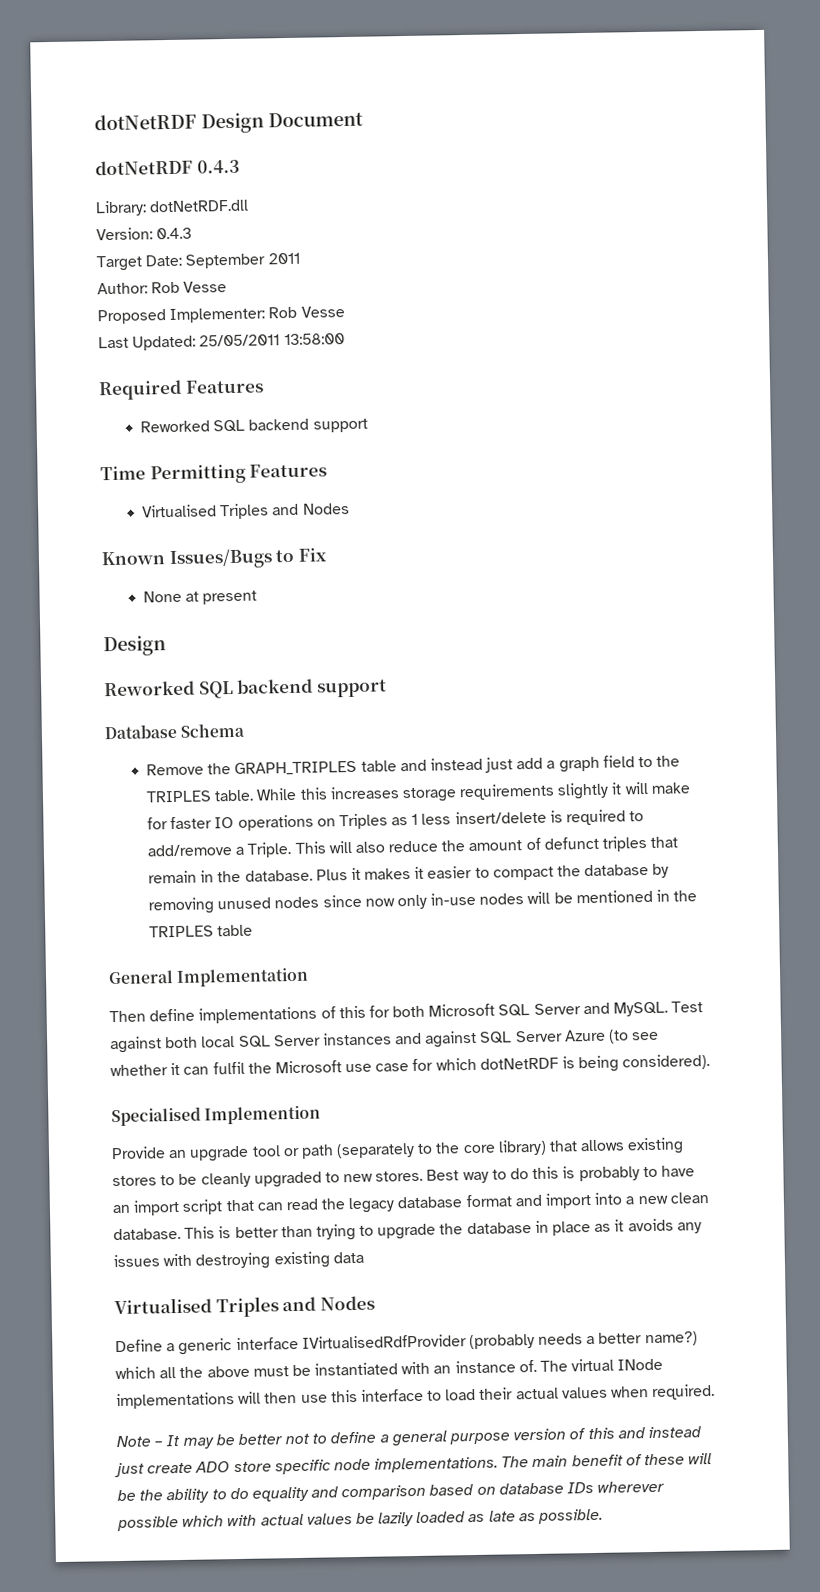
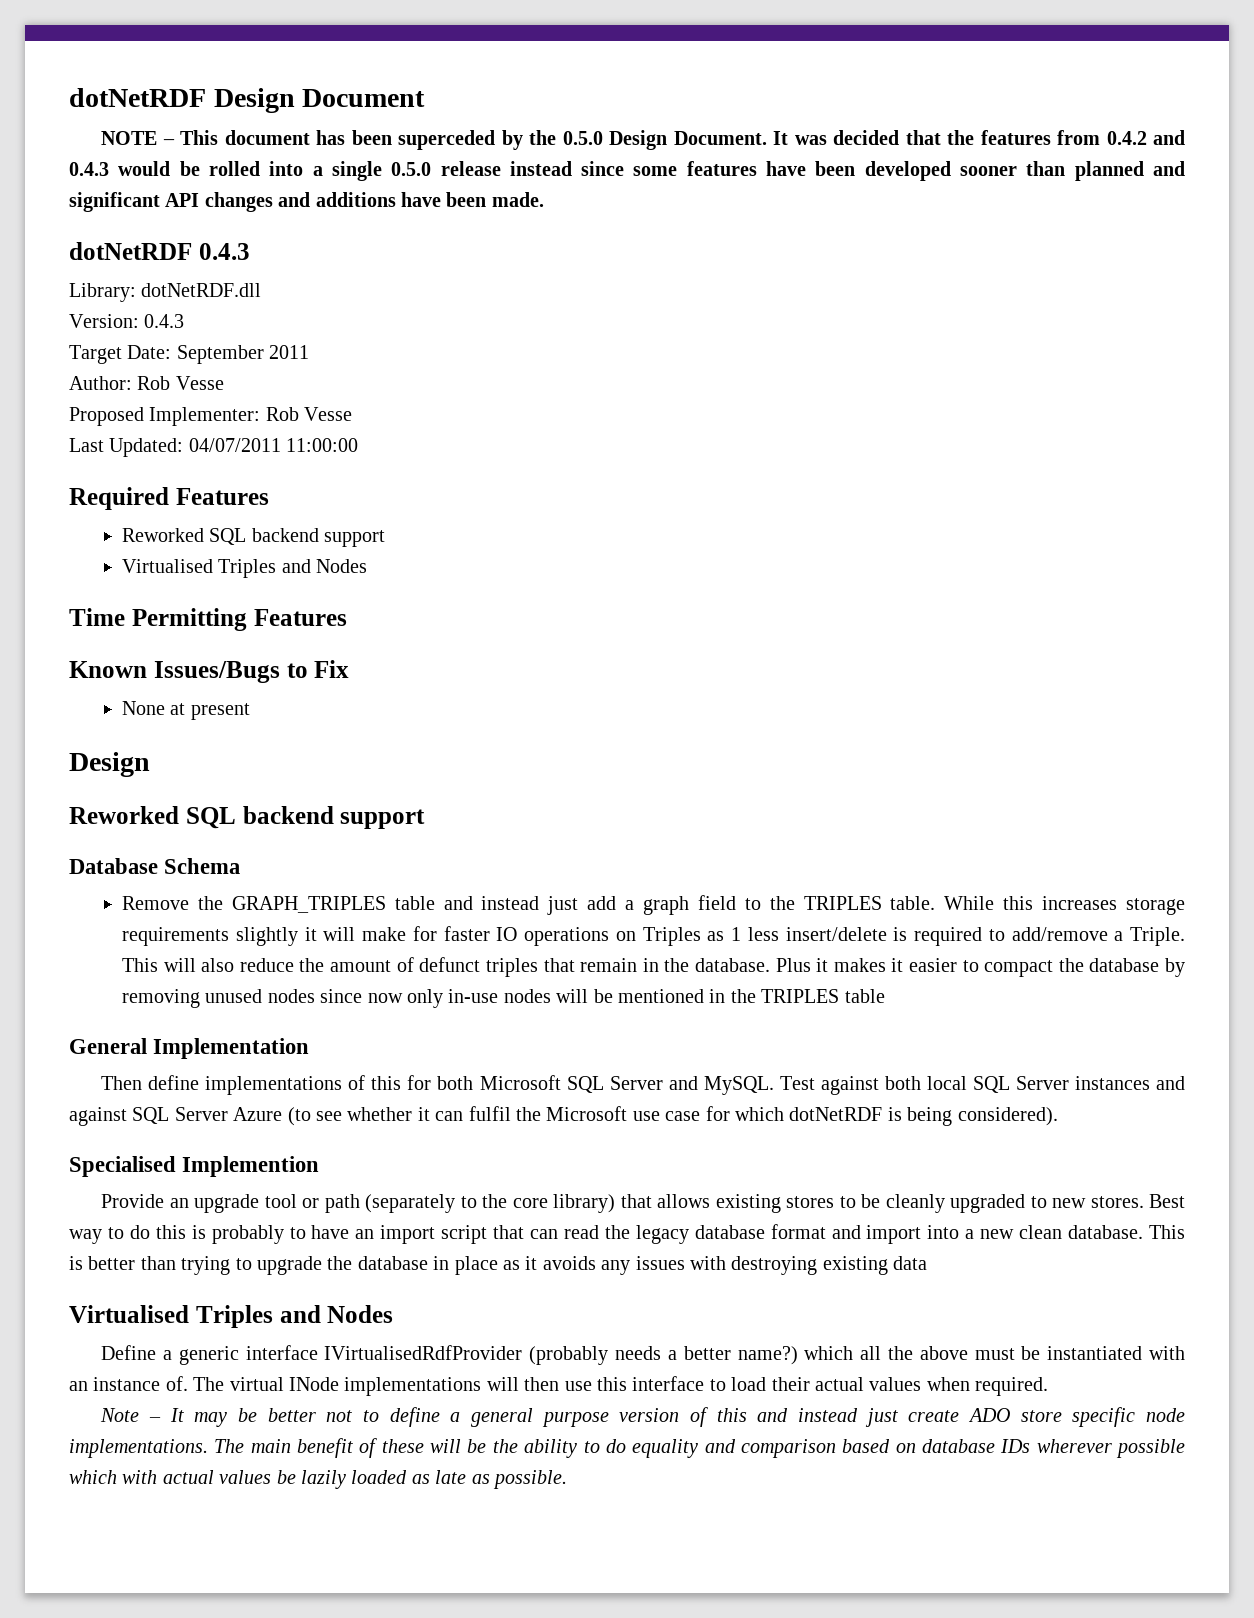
+ NOTE – This document has been superceded by the 0.5.0 Design Document. It was decided that the features from 0.4.2 and 0.4.3 would be rolled into a single 0.5.0 release instead since some features have been developed sooner than planned and significant API changes and additions have been made.
- Last Updated: 25/05/2011 13:58:00
+ Last Updated: 04/07/2011 11:00:00
  Required Features
  Reworked SQL backend support
+ Virtualised Triples and Nodes
  Time Permitting Features
- Virtualised Triples and Nodes

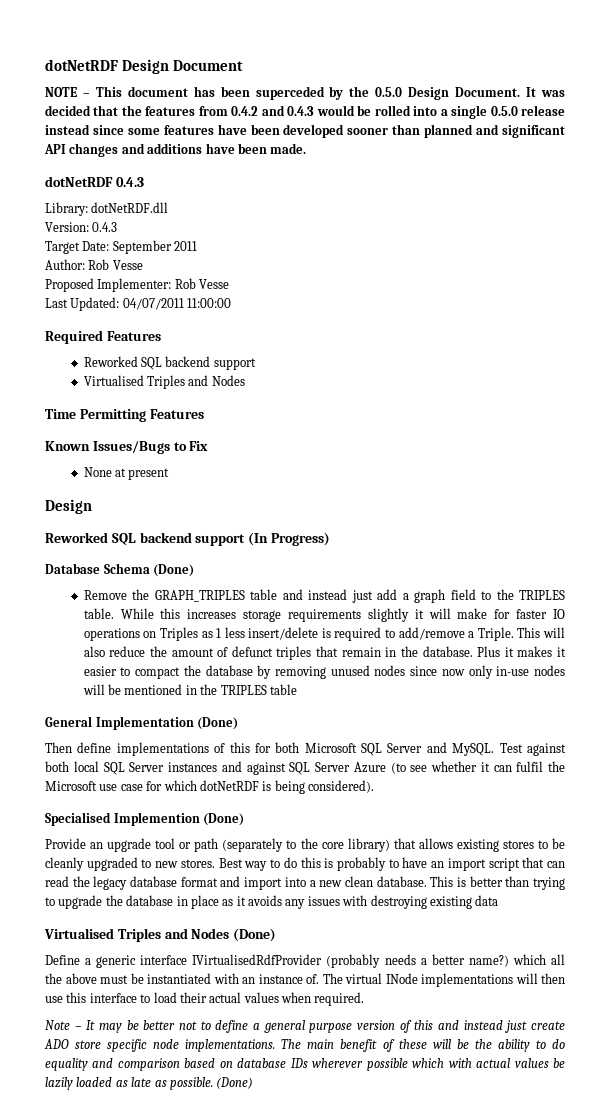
  None at present
  Design
- Reworked SQL backend support
+ Reworked SQL backend support (In Progress)
- Database Schema
+ Database Schema (Done)
- General Implementation
+ General Implementation (Done)
- Specialised Implemention
+ Specialised Implemention (Done)
  This is better than trying to upgrade the database in place as it avoids any issues with destroying existing data
- Virtualised Triples and Nodes
+ Virtualised Triples and Nodes (Done)
- The main benefit of these will be the ability to do equality and comparison based on database IDs wherever possible which with actual values be lazily loaded as late as possible.
+ The main benefit of these will be the ability to do equality and comparison based on database IDs wherever possible which with actual values be lazily loaded as late as possible. (Done)

